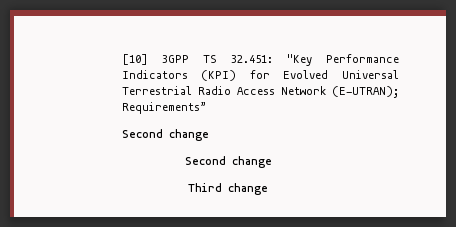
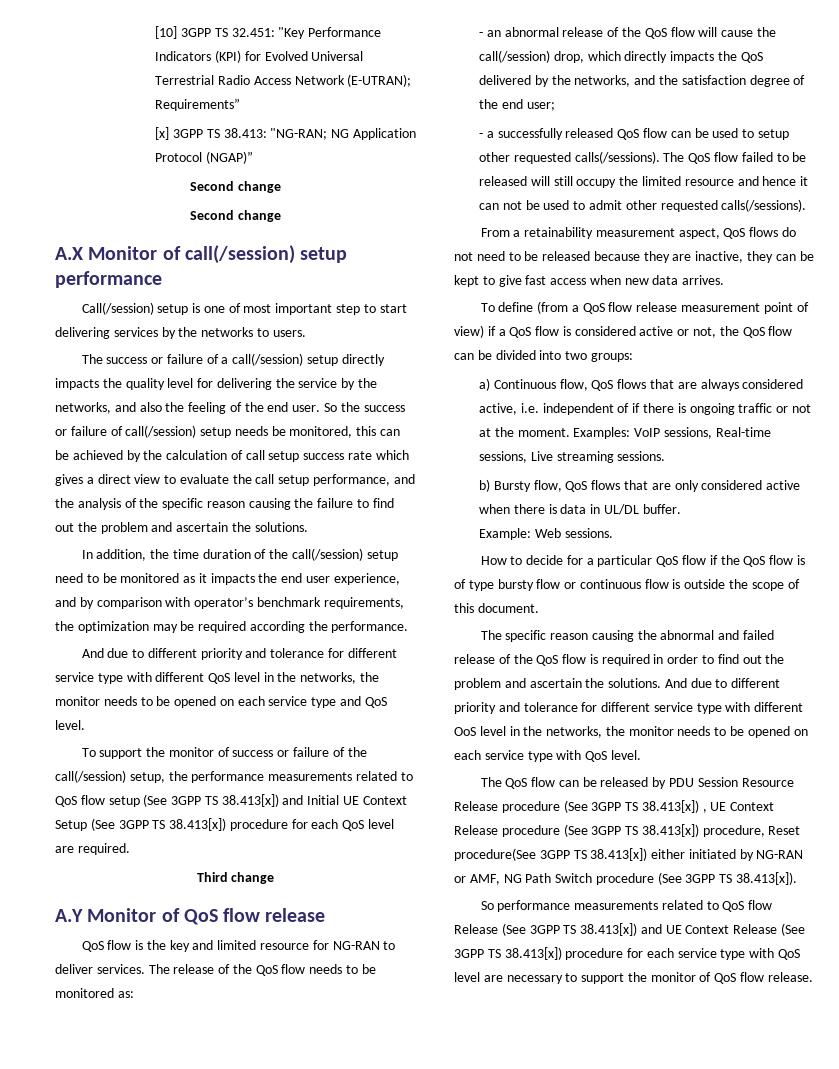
  [10] 3GPP TS 32.451: "Key Performance Indicators (KPI) for Evolved Universal Terrestrial Radio Access Network (E-UTRAN); Requirements”
+ [x] 3GPP TS 38.413: "NG-RAN; NG Application Protocol (NGAP)”
  Second change
  Second change
+ A.X Monitor of call(/session) setup performance
+ Call(/session) setup is one of most important step to start delivering services by the networks to users.
+ The success or failure of a call(/session) setup directly impacts the quality level for delivering the service by the networks, and also the feeling of the end user. So the success or failure of call(/session) setup needs be monitored, this can be achieved by the calculation of call setup success rate which gives a direct view to evaluate the call setup performance, and the analysis of the specific reason causing the failure to find out the problem and ascertain the solutions.
+ In addition, the time duration of the call(/session) setup need to be monitored as it impacts the end user experience, and by comparison with operator’s benchmark requirements, the optimization may be required according the performance.
+ And due to different priority and tolerance for different service type with different QoS level in the networks, the monitor needs to be opened on each service type and QoS level.
+ To support the monitor of success or failure of the call(/session) setup, the performance measurements related to QoS flow setup (See 3GPP TS 38.413[x]) and Initial UE Context Setup (See 3GPP TS 38.413[x]) procedure for each QoS level are required.
  Third change
+ A.Y Monitor of QoS flow release
+ QoS flow is the key and limited resource for NG-RAN to deliver services. The release of the QoS flow needs to be monitored as:
+ - an abnormal release of the QoS flow will cause the call(/session) drop, which directly impacts the QoS delivered by the networks, and the satisfaction degree of the end user;
+ - a successfully released QoS flow can be used to setup other requested calls(/sessions). The QoS flow failed to be released will still occupy the limited resource and hence it can not be used to admit other requested calls(/sessions).
+ From a retainability measurement aspect, QoS flows do not need to be released because they are inactive, they can be kept to give fast access when new data arrives.
+ To define (from a QoS flow release measurement point of view) if a QoS flow is considered active or not, the QoS flow can be divided into two groups:
+ a) Continuous flow, QoS flows that are always considered active, i.e. independent of if there is ongoing traffic or not at the moment. Examples: VoIP sessions, Real-time sessions, Live streaming sessions.
+ b) Bursty flow, QoS flows that are only considered active when there is data in UL/DL buffer.
+ Example: Web sessions.
+ How to decide for a particular QoS flow if the QoS flow is of type bursty flow or continuous flow is outside the scope of this document.
+ The specific reason causing the abnormal and failed release of the QoS flow is required in order to find out the problem and ascertain the solutions. And due to different priority and tolerance for different service type with different OoS level in the networks, the monitor needs to be opened on each service type with QoS level.
+ The QoS flow can be released by PDU Session Resource Release procedure (See 3GPP TS 38.413[x]) , UE Context Release procedure (See 3GPP TS 38.413[x]) procedure, Reset procedure(See 3GPP TS 38.413[x]) either initiated by NG-RAN or AMF, NG Path Switch procedure (See 3GPP TS 38.413[x]).
+ So performance measurements related to QoS flow Release (See 3GPP TS 38.413[x]) and UE Context Release (See 3GPP TS 38.413[x]) procedure for each service type with QoS level are necessary to support the monitor of QoS flow release.

